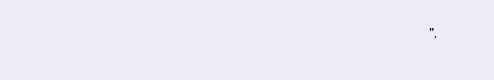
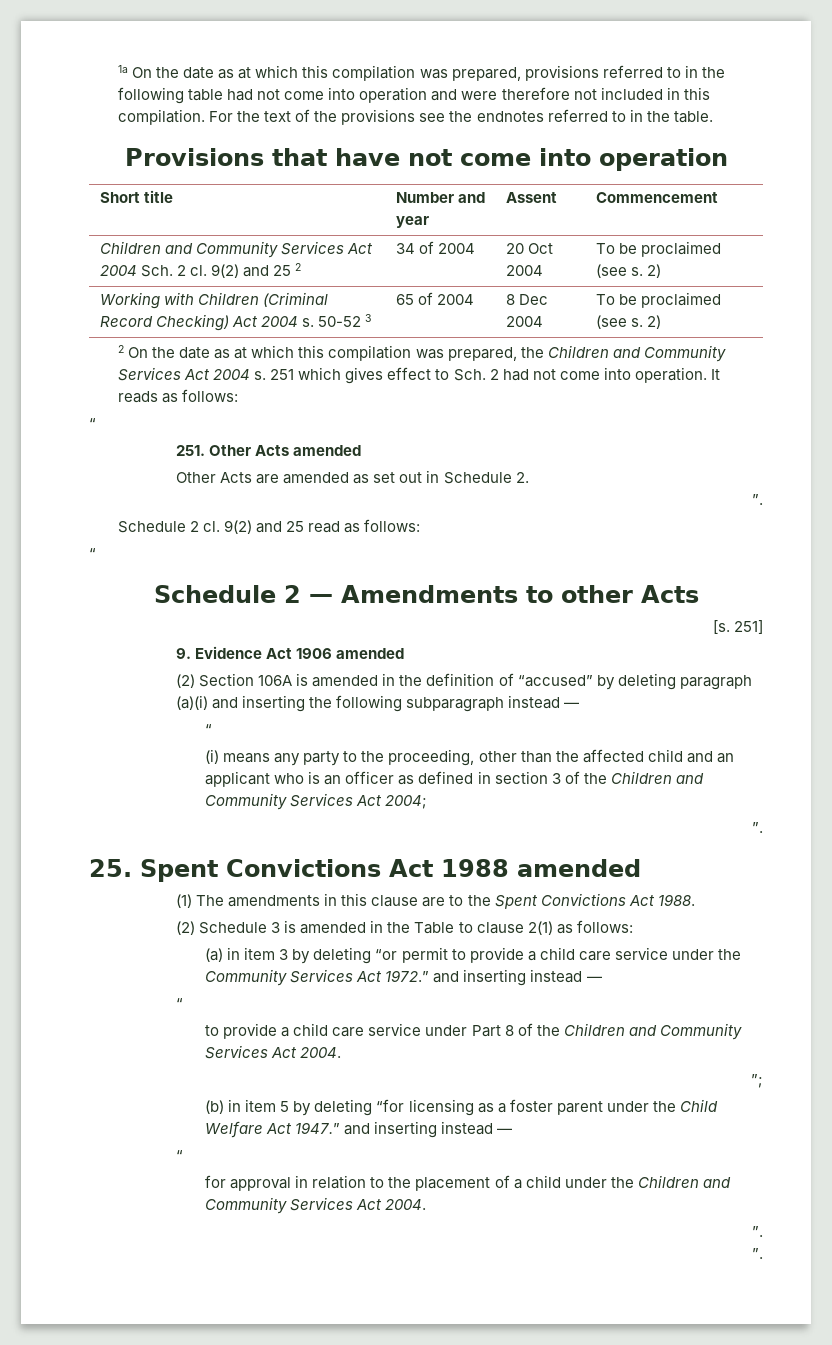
+ 1a On the date as at which this compilation was prepared, provisions referred to in the following table had not come into operation and were therefore not included in this compilation. For the text of the provisions see the endnotes referred to in the table.
+ Provisions that have not come into operation
+ Short title | Number and year | Assent | Commencement
+ Children and Community Services Act 2004 Sch. 2 cl. 9(2) and 25 2 | 34 of 2004 | 20 Oct 2004 | To be proclaimed (see s. 2)
+ Working with Children (Criminal Record Checking) Act 2004 s. 50-52 3 | 65 of 2004 | 8 Dec 2004 | To be proclaimed (see s. 2)
+ 2 On the date as at which this compilation was prepared, the Children and Community Services Act 2004 s. 251 which gives effect to Sch. 2 had not come into operation. It reads as follows:
+ “
+ 251. Other Acts amended
+ Other Acts are amended as set out in Schedule 2.
+ ”.
+ Schedule 2 cl. 9(2) and 25 read as follows:
+ “
+ Schedule 2 — Amendments to other Acts
+ [s. 251]
+ 9. Evidence Act 1906 amended
+ (2) Section 106A is amended in the definition of “accused” by deleting paragraph (a)(i) and inserting the following subparagraph instead —
+ “
+ (i) means any party to the proceeding, other than the affected child and an applicant who is an officer as defined in section 3 of the Children and Community Services Act 2004;
+ ”.
+ 25. Spent Convictions Act 1988 amended
+ (1) The amendments in this clause are to the Spent Convictions Act 1988.
+ (2) Schedule 3 is amended in the Table to clause 2(1) as follows:
+ (a) in item 3 by deleting “or permit to provide a child care service under the Community Services Act 1972.” and inserting instead —
+ “
+ to provide a child care service under Part 8 of the Children and Community Services Act 2004.
+ ”;
+ (b) in item 5 by deleting “for licensing as a foster parent under the Child Welfare Act 1947.” and inserting instead —
+ “
+ for approval in relation to the placement of a child under the Children and Community Services Act 2004.
+ ”.

